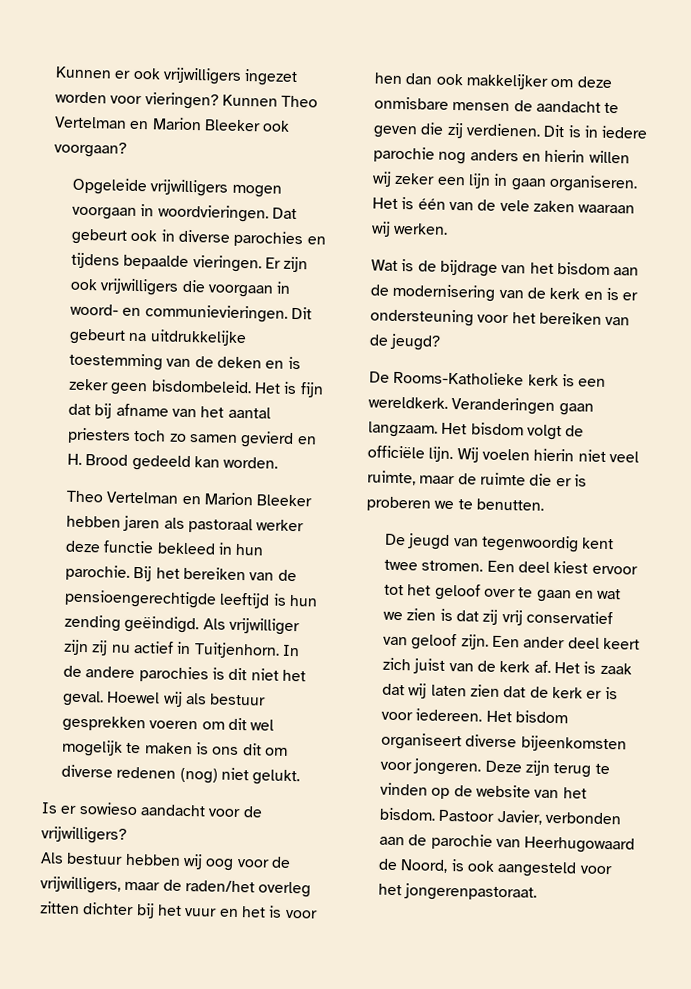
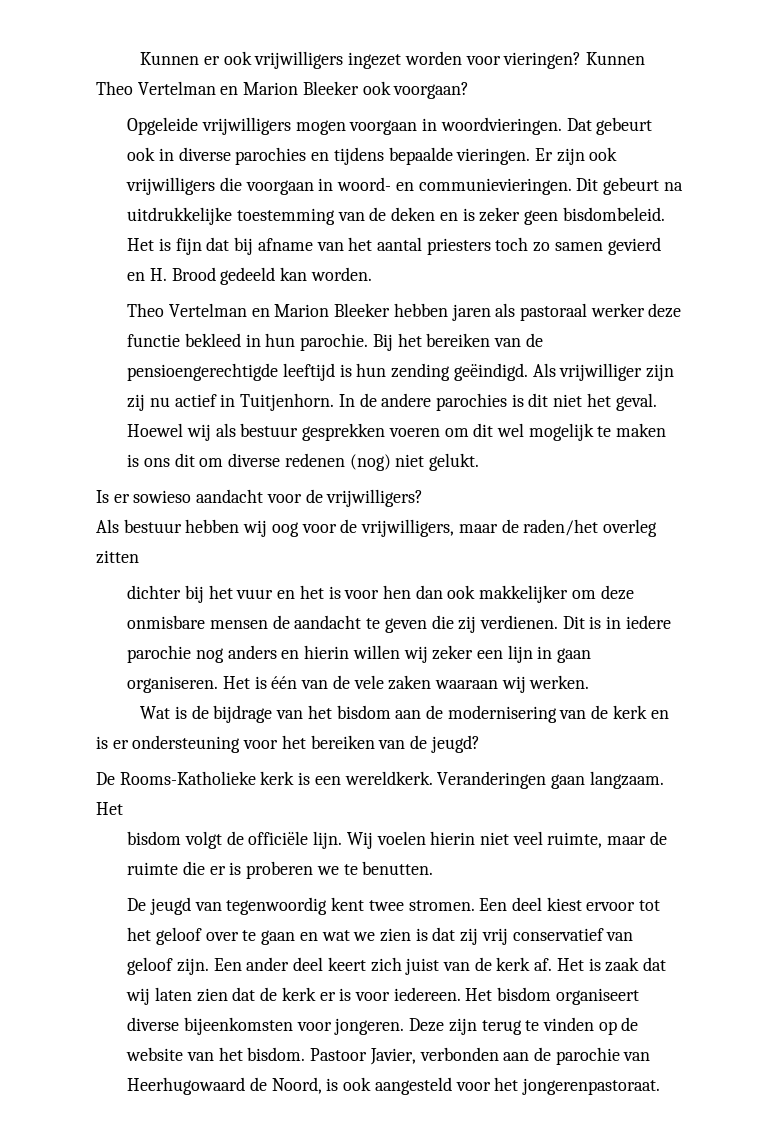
- Als bestuur hebben wij oog voor de vrijwilligers, maar de raden/het overleg zitten dichter bij het vuur en het is voor hen dan ook makkelijker om deze onmisbare mensen de aandacht te geven die zij verdienen.
+ Als bestuur hebben wij oog voor de vrijwilligers, maar de raden/het overleg zitten
+ dichter bij het vuur en het is voor hen dan ook makkelijker om deze onmisbare mensen de aandacht te geven die zij verdienen.
- Veranderingen gaan langzaam. Het bisdom volgt de officiële lijn.
+ Veranderingen gaan langzaam. Het
+ bisdom volgt de officiële lijn.

